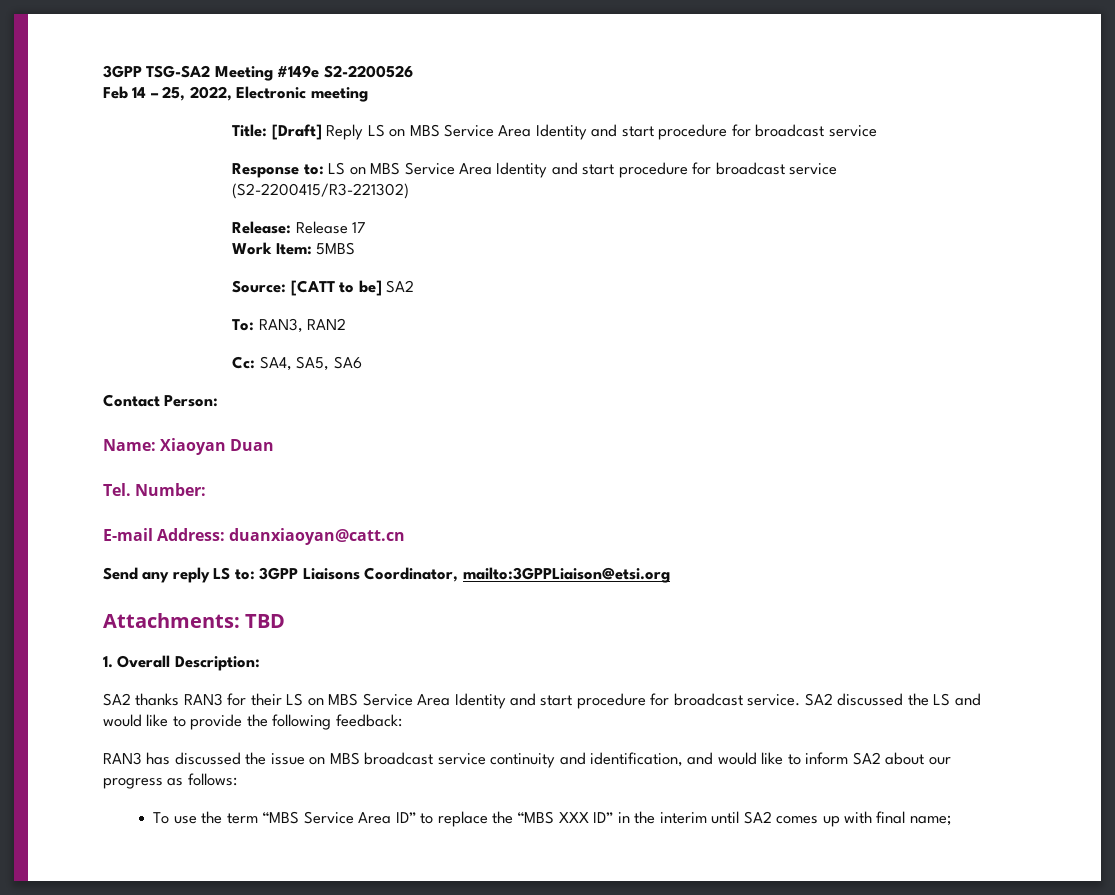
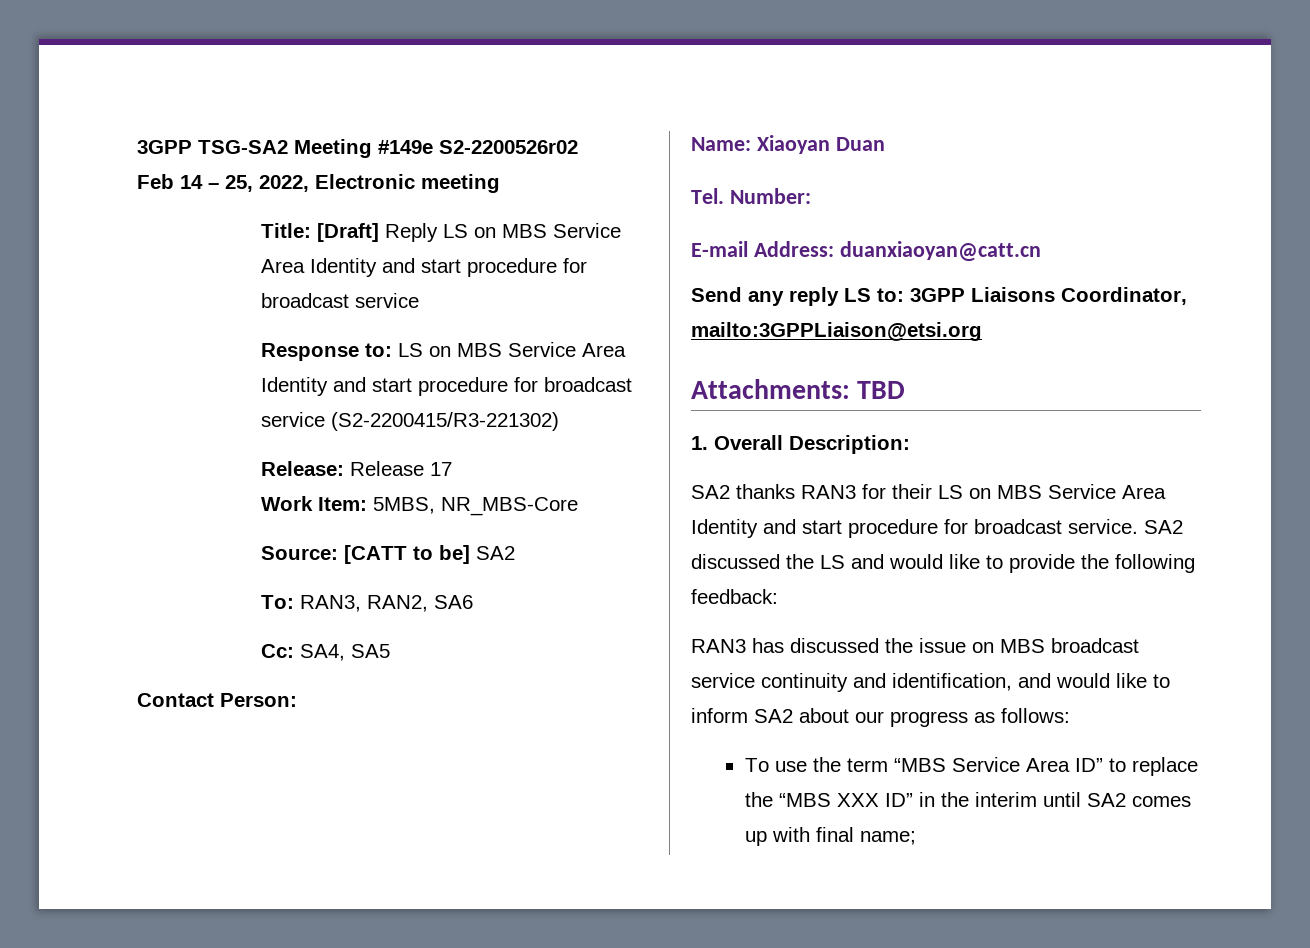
- 3GPP TSG-SA2 Meeting #149e S2-2200526
+ 3GPP TSG-SA2 Meeting #149e S2-2200526r02
- Work Item: 5MBS
+ Work Item: 5MBS, NR_MBS-Core
- To: RAN3, RAN2
+ To: RAN3, RAN2, SA6
- Cc: SA4, SA5, SA6
+ Cc: SA4, SA5

